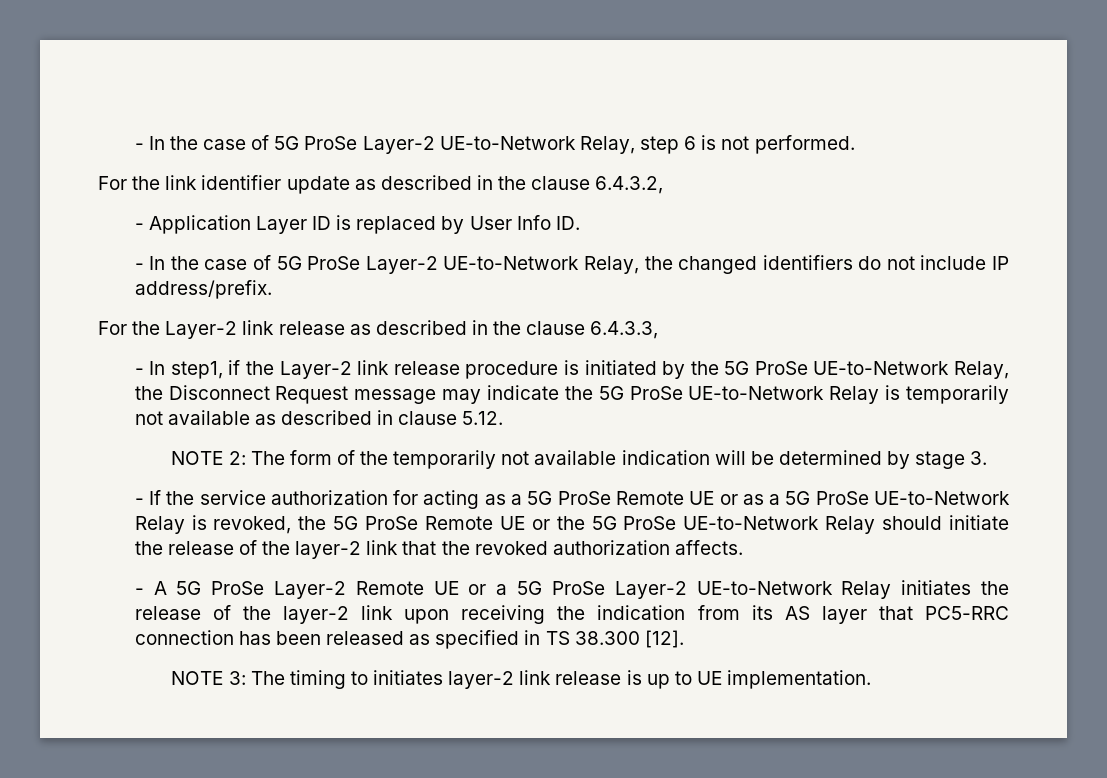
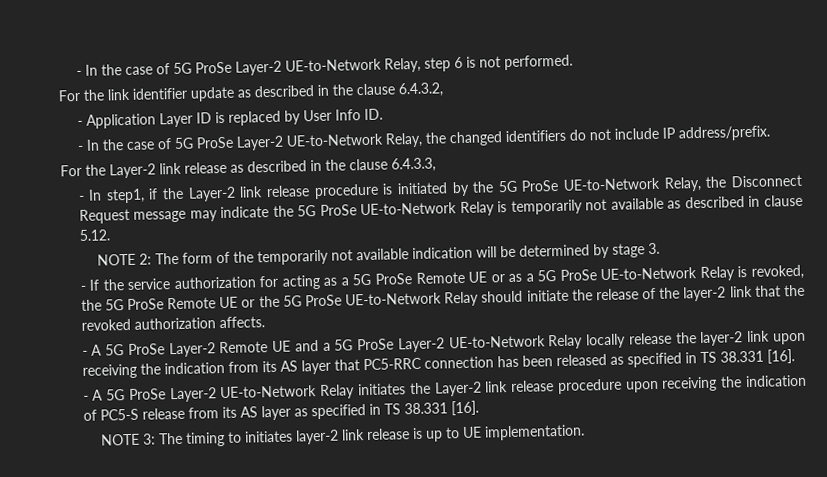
- - A 5G ProSe Layer-2 Remote UE or a 5G ProSe Layer-2 UE-to-Network Relay initiates the release of the layer-2 link upon receiving the indication from its AS layer that PC5-RRC connection has been released as specified in TS 38.300 [12].
+ - A 5G ProSe Layer-2 Remote UE and a 5G ProSe Layer-2 UE-to-Network Relay locally release the layer-2 link upon receiving the indication from its AS layer that PC5-RRC connection has been released as specified in TS 38.331 [16].
+ - A 5G ProSe Layer-2 UE-to-Network Relay initiates the Layer-2 link release procedure upon receiving the indication of PC5-S release from its AS layer as specified in TS 38.331 [16].

